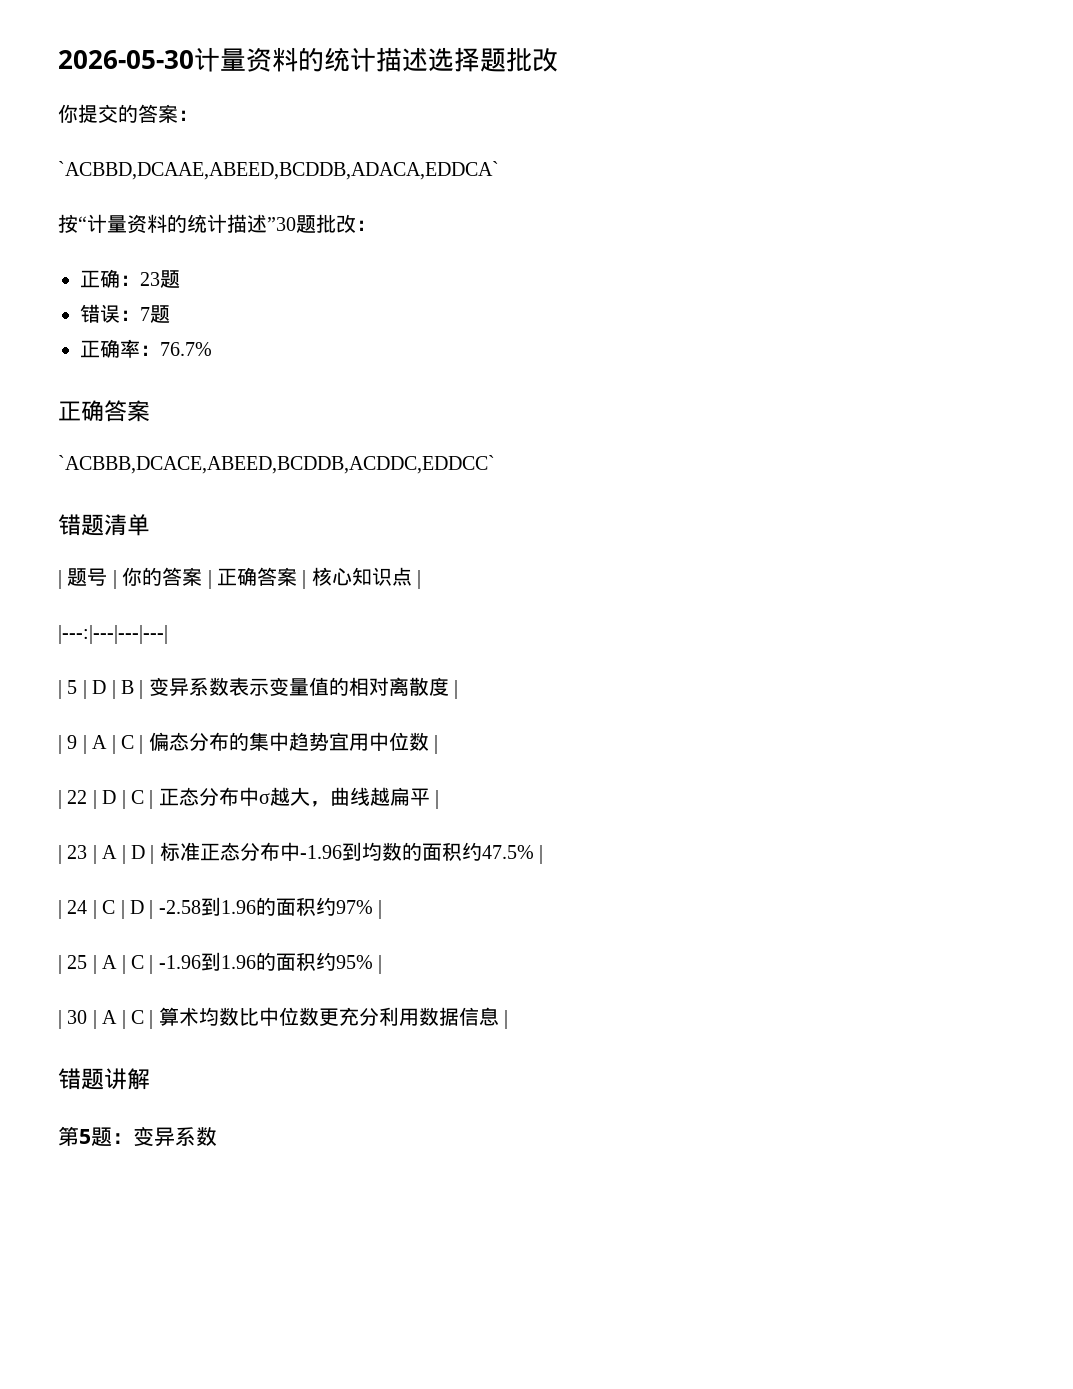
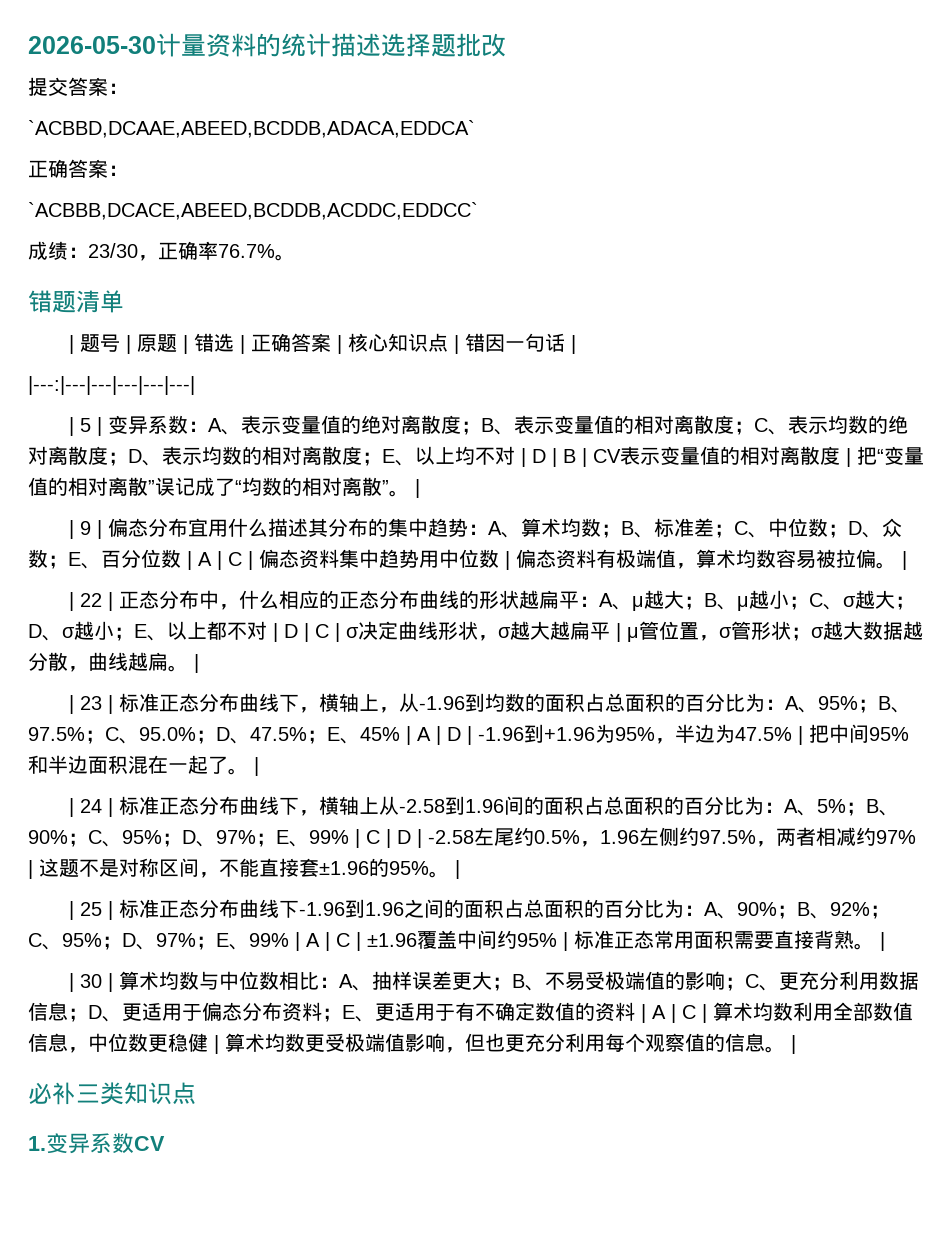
- 你提交的答案：
+ 提交答案：
- 按“计量资料的统计描述”30题批改：
- 正确：23题
- 错误：7题
- 正确率：76.7%
- 正确答案
+ 正确答案：
+ 成绩：23/30，正确率76.7%。
- | 题号 | 你的答案 | 正确答案 | 核心知识点 |
- |---:|---|---|---|
+ | 题号 | 原题 | 错选 | 正确答案 | 核心知识点 | 错因一句话 |
+ |---:|---|---|---|---|---|
- | 5 | D | B | 变异系数表示变量值的相对离散度 |
- | 9 | A | C | 偏态分布的集中趋势宜用中位数 |
- | 22 | D | C | 正态分布中σ越大，曲线越扁平 |
+ | 5 | 变异系数：A、表示变量值的绝对离散度；B、表示变量值的相对离散度；C、表示均数的绝对离散度；D、表示均数的相对离散度；E、以上均不对 | D | B | CV表示变量值的相对离散度 | 把“变量值的相对离散”误记成了“均数的相对离散”。 |
+ | 9 | 偏态分布宜用什么描述其分布的集中趋势：A、算术均数；B、标准差；C、中位数；D、众数；E、百分位数 | A | C | 偏态资料集中趋势用中位数 | 偏态资料有极端值，算术均数容易被拉偏。 |
+ | 22 | 正态分布中，什么相应的正态分布曲线的形状越扁平：A、μ越大；B、μ越小；C、σ越大；D、σ越小；E、以上都不对 | D | C | σ决定曲线形状，σ越大越扁平 | μ管位置，σ管形状；σ越大数据越分散，曲线越扁。 |
- | 23 | A | D | 标准正态分布中-1.96到均数的面积约47.5% |
- | 24 | C | D | -2.58到1.96的面积约97% |
- | 25 | A | C | -1.96到1.96的面积约95% |
- | 30 | A | C | 算术均数比中位数更充分利用数据信息 |
- 错题讲解
- 第5题：变异系数
+ | 23 | 标准正态分布曲线下，横轴上，从-1.96到均数的面积占总面积的百分比为：A、95%；B、97.5%；C、95.0%；D、47.5%；E、45% | A | D | -1.96到+1.96为95%，半边为47.5% | 把中间95%和半边面积混在一起了。 |
+ | 24 | 标准正态分布曲线下，横轴上从-2.58到1.96间的面积占总面积的百分比为：A、5%；B、90%；C、95%；D、97%；E、99% | C | D | -2.58左尾约0.5%，1.96左侧约97.5%，两者相减约97% | 这题不是对称区间，不能直接套±1.96的95%。 |
+ | 25 | 标准正态分布曲线下-1.96到1.96之间的面积占总面积的百分比为：A、90%；B、92%；C、95%；D、97%；E、99% | A | C | ±1.96覆盖中间约95% | 标准正态常用面积需要直接背熟。 |
+ | 30 | 算术均数与中位数相比：A、抽样误差更大；B、不易受极端值的影响；C、更充分利用数据信息；D、更适用于偏态分布资料；E、更适用于有不确定数值的资料 | A | C | 算术均数利用全部数值信息，中位数更稳健 | 算术均数更受极端值影响，但也更充分利用每个观察值的信息。 |
+ 必补三类知识点
+ 1.变异系数CV

